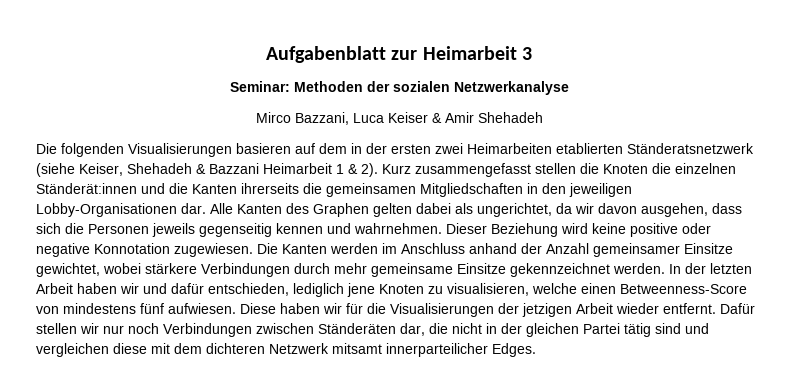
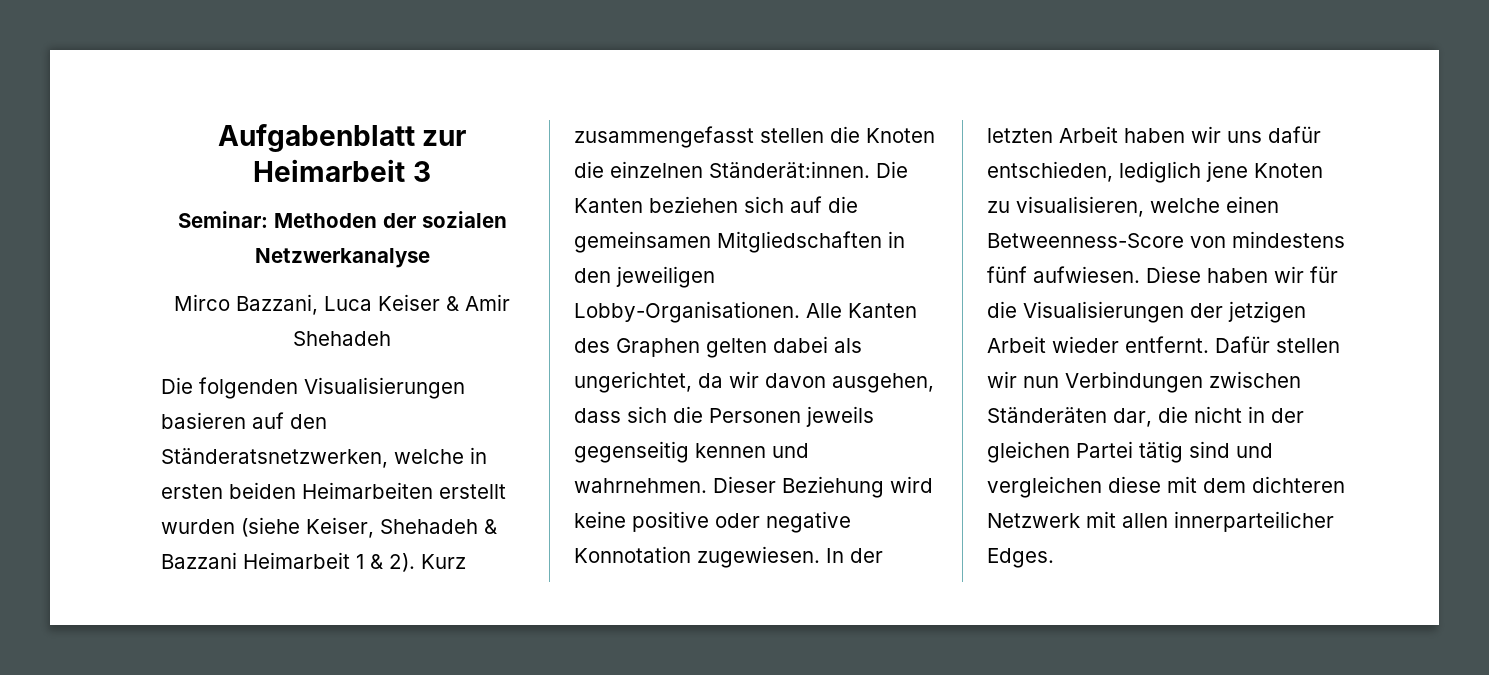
- Die folgenden Visualisierungen basieren auf dem in der ersten zwei Heimarbeiten etablierten Ständeratsnetzwerk (siehe Keiser, Shehadeh & Bazzani Heimarbeit 1 & 2).
+ Die folgenden Visualisierungen basieren auf den Ständeratsnetzwerken, welche in ersten beiden Heimarbeiten erstellt wurden (siehe Keiser, Shehadeh & Bazzani Heimarbeit 1 & 2).
- Kurz zusammengefasst stellen die Knoten die einzelnen Ständerät:innen und die Kanten ihrerseits die gemeinsamen Mitgliedschaften in den jeweiligen Lobby-Organisationen dar.
+ Kurz zusammengefasst stellen die Knoten die einzelnen Ständerät:innen. Die Kanten beziehen sich auf die gemeinsamen Mitgliedschaften in den jeweiligen Lobby-Organisationen.
- Die Kanten werden im Anschluss anhand der Anzahl gemeinsamer Einsitze gewichtet, wobei stärkere Verbindungen durch mehr gemeinsame Einsitze gekennzeichnet werden.
- In der letzten Arbeit haben wir und dafür entschieden, lediglich jene Knoten zu visualisieren, welche einen Betweenness-Score von mindestens fünf aufwiesen.
+ In der letzten Arbeit haben wir uns dafür entschieden, lediglich jene Knoten zu visualisieren, welche einen Betweenness-Score von mindestens fünf aufwiesen.
- Dafür stellen wir nur noch Verbindungen zwischen Ständeräten dar, die nicht in der gleichen Partei tätig sind und vergleichen diese mit dem dichteren Netzwerk mitsamt innerparteilicher Edges.
+ Dafür stellen wir nun Verbindungen zwischen Ständeräten dar, die nicht in der gleichen Partei tätig sind und vergleichen diese mit dem dichteren Netzwerk mit allen innerparteilicher Edges.

